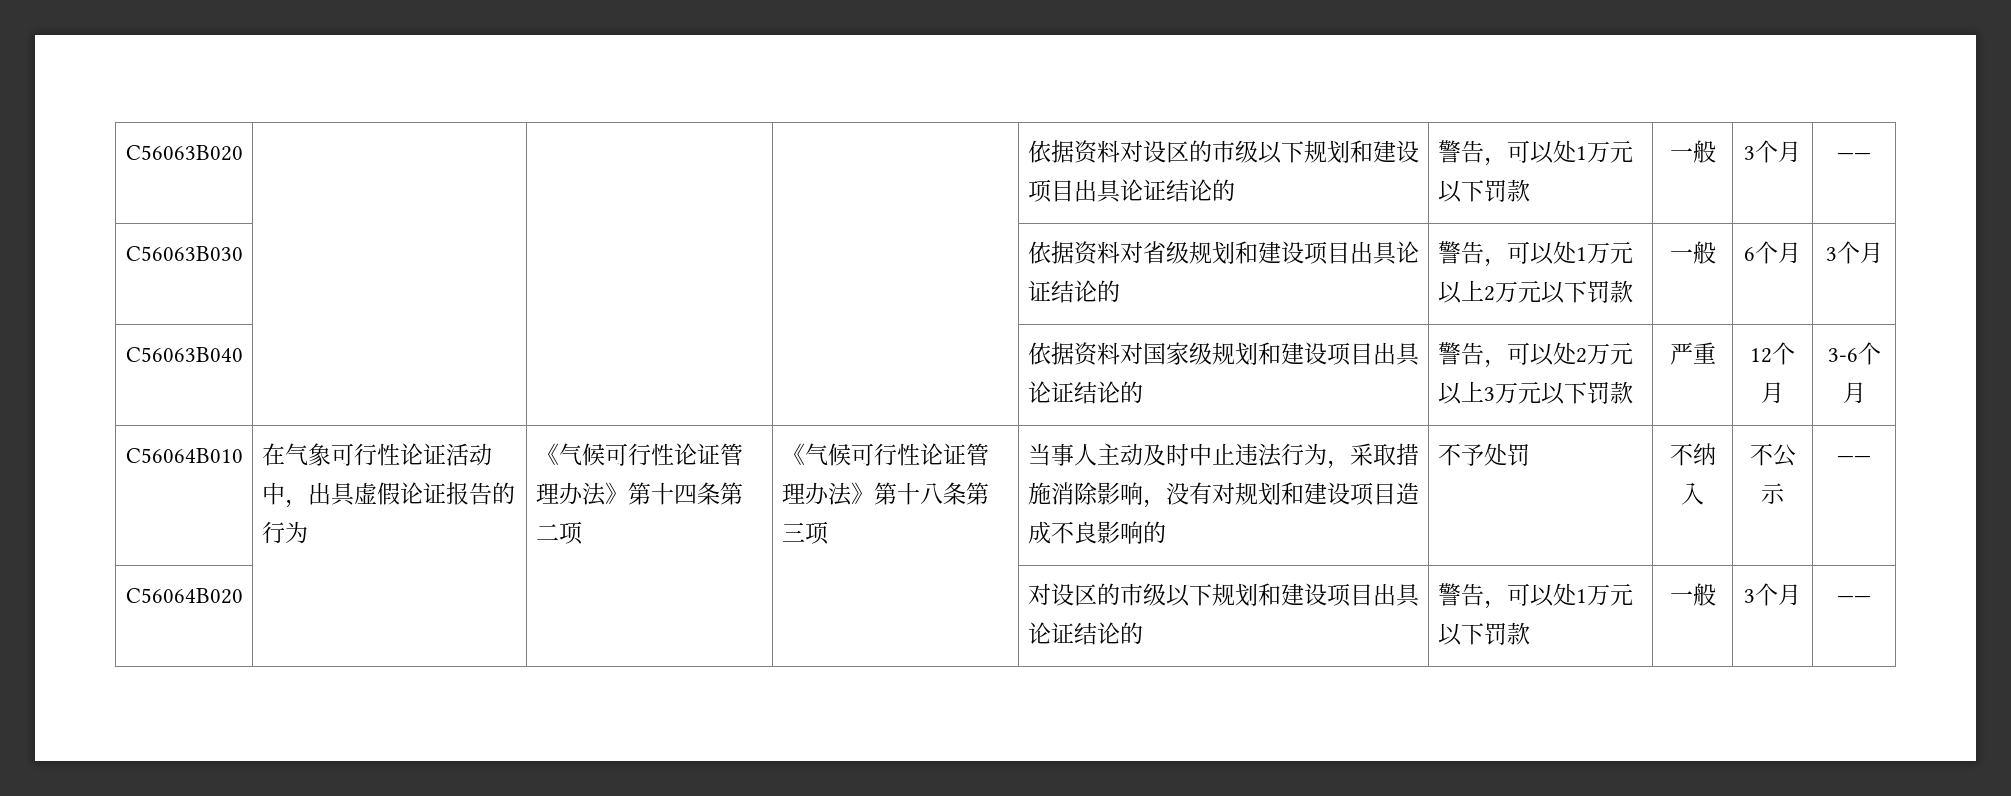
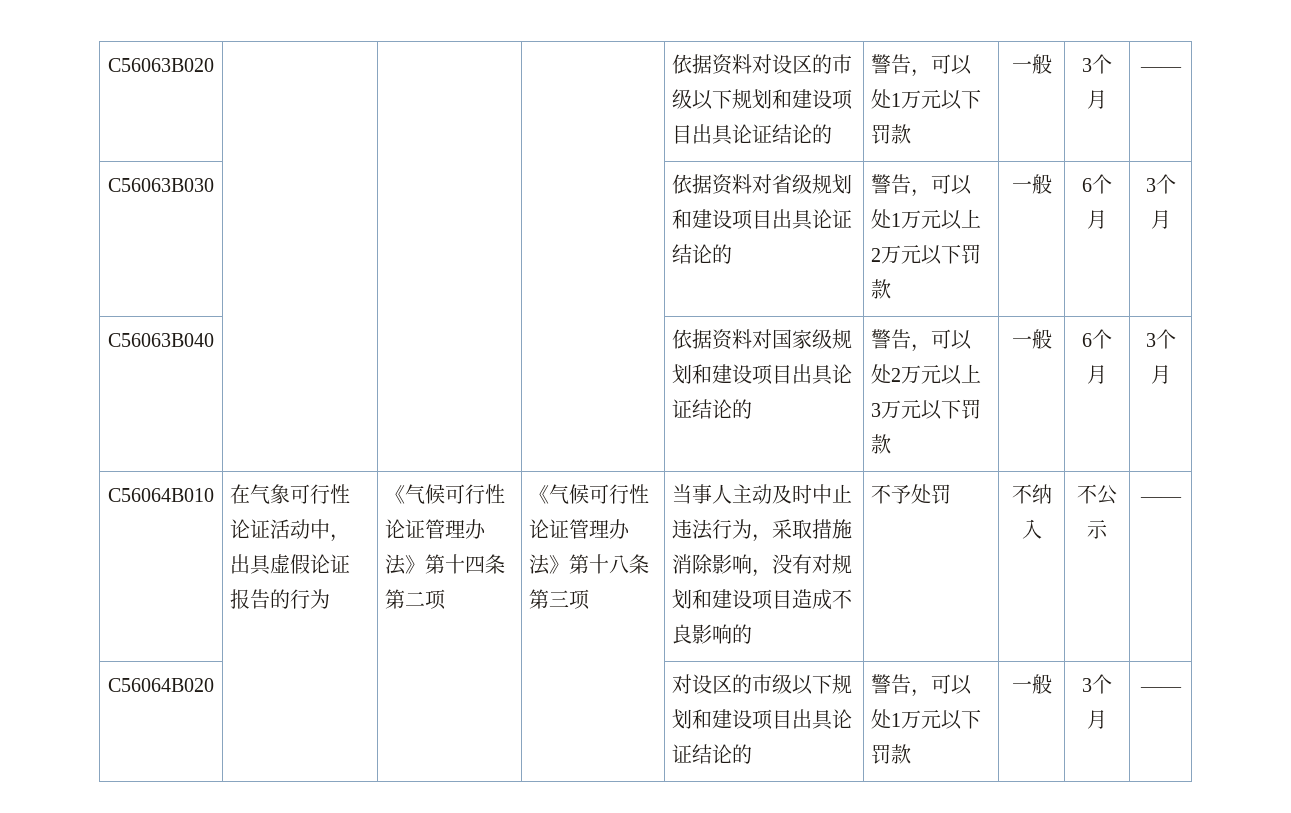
- C56063B040 | | | | 依据资料对国家级规划和建设项目出具论证结论的 | 警告，可以处2万元以上3万元以下罚款 | 严重 | 12个月 | 3-6个月
+ C56063B040 | | | | 依据资料对国家级规划和建设项目出具论证结论的 | 警告，可以处2万元以上3万元以下罚款 | 一般 | 6个月 | 3个月

